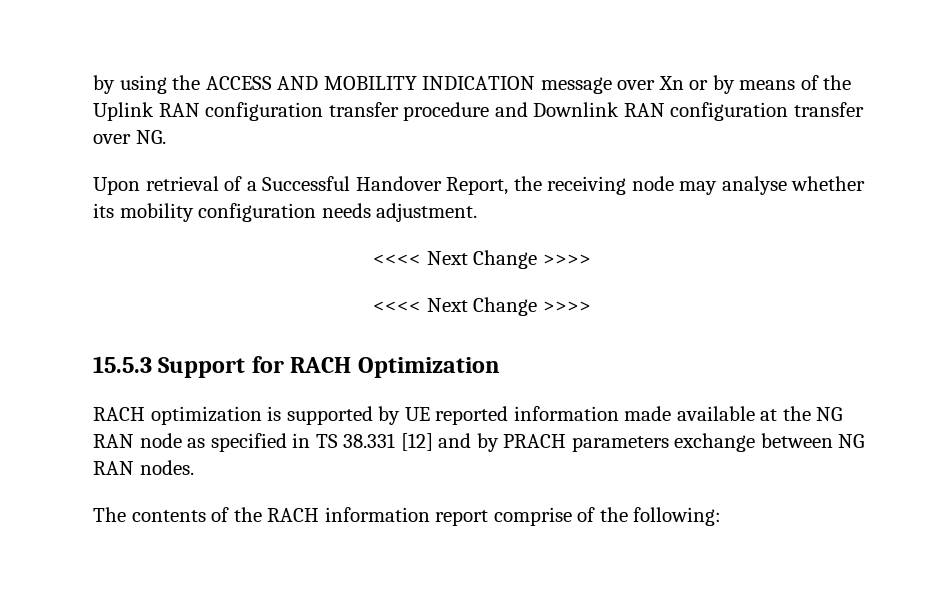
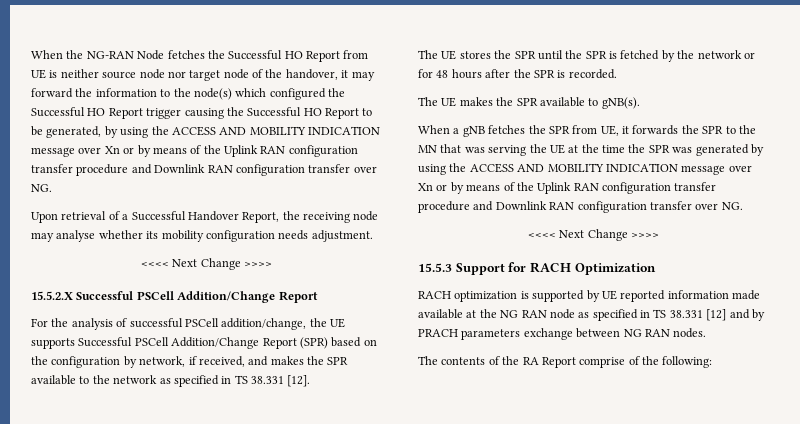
- by using the ACCESS AND MOBILITY INDICATION message over Xn or by means of the Uplink RAN configuration transfer procedure and Downlink RAN configuration transfer over NG.
+ When the NG-RAN Node fetches the Successful HO Report from UE is neither source node nor target node of the handover, it may forward the information to the node(s) which configured the Successful HO Report trigger causing the Successful HO Report to be generated, by using the ACCESS AND MOBILITY INDICATION message over Xn or by means of the Uplink RAN configuration transfer procedure and Downlink RAN configuration transfer over NG.
+ 15.5.2.X Successful PSCell Addition/Change Report
+ For the analysis of successful PSCell addition/change, the UE supports Successful PSCell Addition/Change Report (SPR) based on the configuration by network, if received, and makes the SPR available to the network as specified in TS 38.331 [12].
+ The UE stores the SPR until the SPR is fetched by the network or for 48 hours after the SPR is recorded.
+ The UE makes the SPR available to gNB(s).
+ When a gNB fetches the SPR from UE, it forwards the SPR to the MN that was serving the UE at the time the SPR was generated by using the ACCESS AND MOBILITY INDICATION message over Xn or by means of the Uplink RAN configuration transfer procedure and Downlink RAN configuration transfer over NG.
- The contents of the RACH information report comprise of the following:
+ The contents of the RA Report comprise of the following:

